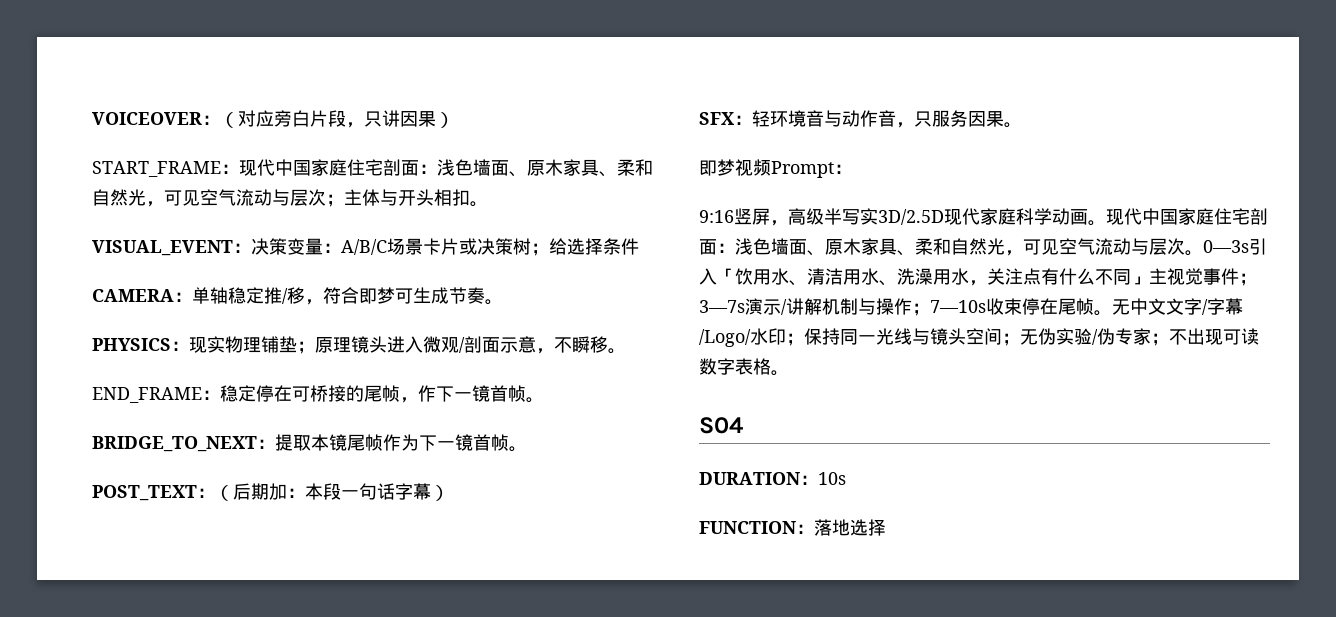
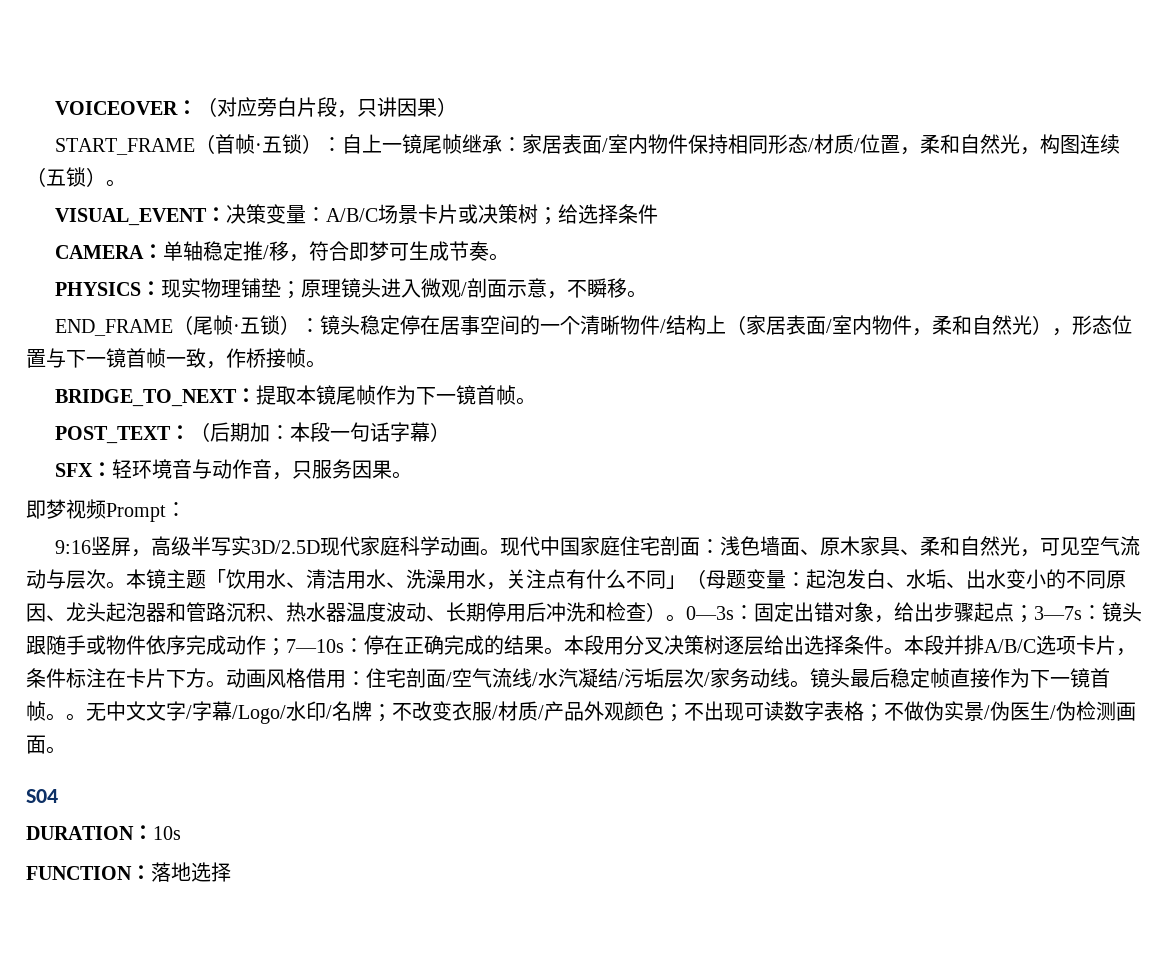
- START_FRAME：现代中国家庭住宅剖面：浅色墙面、原木家具、柔和自然光，可见空气流动与层次；主体与开头相扣。
+ START_FRAME（首帧·五锁）：自上一镜尾帧继承：家居表面/室内物件保持相同形态/材质/位置，柔和自然光，构图连续（五锁）。
- END_FRAME：稳定停在可桥接的尾帧，作下一镜首帧。
+ END_FRAME（尾帧·五锁）：镜头稳定停在居事空间的一个清晰物件/结构上（家居表面/室内物件，柔和自然光），形态位置与下一镜首帧一致，作桥接帧。
- 0—3s引入「饮用水、清洁用水、洗澡用水，关注点有什么不同」主视觉事件；3—7s演示/讲解机制与操作；7—10s收束停在尾帧。
+ 本镜主题「饮用水、清洁用水、洗澡用水，关注点有什么不同」（母题变量：起泡发白、水垢、出水变小的不同原因、龙头起泡器和管路沉积、热水器温度波动、长期停用后冲洗和检查）。0—3s：固定出错对象，给出步骤起点；3—7s：镜头跟随手或物件依序完成动作；7—10s：停在正确完成的结果。本段用分叉决策树逐层给出选择条件。本段并排A/B/C选项卡片，条件标注在卡片下方。动画风格借用：住宅剖面/空气流线/水汽凝结/污垢层次/家务动线。镜头最后稳定帧直接作为下一镜首帧。。
- 无中文文字/字幕/Logo/水印；保持同一光线与镜头空间；无伪实验/伪专家；不出现可读数字表格。
+ 无中文文字/字幕/Logo/水印/名牌；不改变衣服/材质/产品外观颜色；不出现可读数字表格；不做伪实景/伪医生/伪检测画面。

